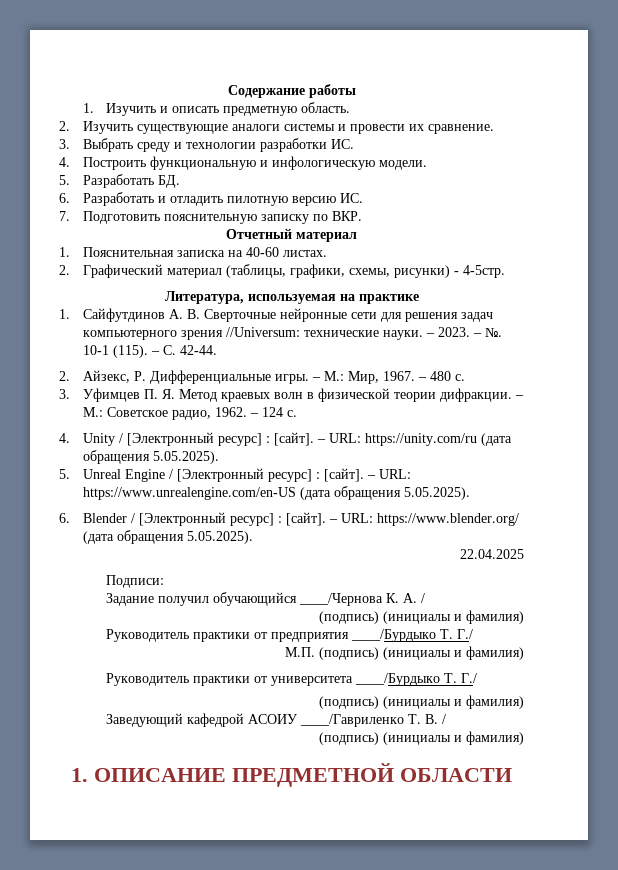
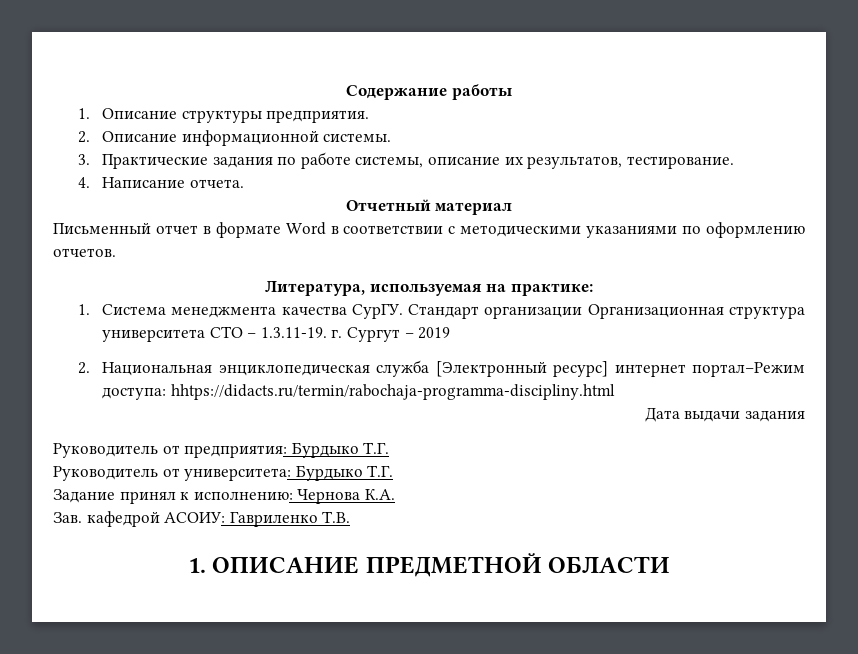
- 1. Изучить и описать предметную область.
- 2. Изучить существующие аналоги системы и провести их сравнение.
- 3. Выбрать среду и технологии разработки ИС.
- 4. Построить функциональную и инфологическую модели.
- 5. Разработать БД.
- 6. Разработать и отладить пилотную версию ИС.
- 7. Подготовить пояснительную записку по ВКР.
+ 1. Описание структуры предприятия.
+ 2. Описание информационной системы.
+ 3. Практические задания по работе системы, описание их результатов, тестирование.
+ 4. Написание отчета.
  Отчетный материал
- 1. Пояснительная записка на 40-60 листах.
- 2. Графический материал (таблицы, графики, схемы, рисунки) - 4-5стр.
+ Письменный отчет в формате Word в соответствии с методическими указаниями по оформлению отчетов.
- Литература, используемая на практике
- 1. Сайфутдинов А. В. Сверточные нейронные сети для решения задач компьютерного зрения //Universum: технические науки. – 2023. – №. 10-1 (115). – С. 42-44.
- 2. Айзекс, Р. Дифференциальные игры. – М.: Мир, 1967. – 480 с.
- 3. Уфимцев П. Я. Метод краевых волн в физической теории дифракции. – М.: Советское радио, 1962. – 124 с.
- 4. Unity / [Электронный ресурс] : [сайт]. – URL: https://unity.com/ru (дата обращения 5.05.2025).
- 5. Unreal Engine / [Электронный ресурс] : [сайт]. – URL: https://www.unrealengine.com/en-US (дата обращения 5.05.2025).
- 6. Blender / [Электронный ресурс] : [сайт]. – URL: https://www.blender.org/ (дата обращения 5.05.2025).
- 22.04.2025
- Подписи:
- Задание получил обучающийся ____/Чернова К. А. /
- (подпись) (инициалы и фамилия)
- Руководитель практики от предприятия ____/Бурдыко Т. Г./
- М.П. (подпись) (инициалы и фамилия)
- Руководитель практики от университета ____/Бурдыко Т. Г./
- (подпись) (инициалы и фамилия)
- Заведующий кафедрой АСОИУ ____/Гавриленко Т. В. /
- (подпись) (инициалы и фамилия)
+ Литература, используемая на практике:
+ 1. Система менеджмента качества СурГУ. Стандарт организации Организационная структура университета СТО – 1.3.11-19. г. Сургут – 2019
+ 2. Национальная энциклопедическая служба [Электронный ресурс] интернет портал–Режим доступа: hhtps://didacts.ru/termin/rabochaja-programma-discipliny.html
+ Дата выдачи задания
+ Руководитель от предприятия: Бурдыко Т.Г.
+ Руководитель от университета: Бурдыко Т.Г.
+ Задание принял к исполнению: Чернова К.А.
+ Зав. кафедрой АСОИУ: Гавриленко Т.В.

